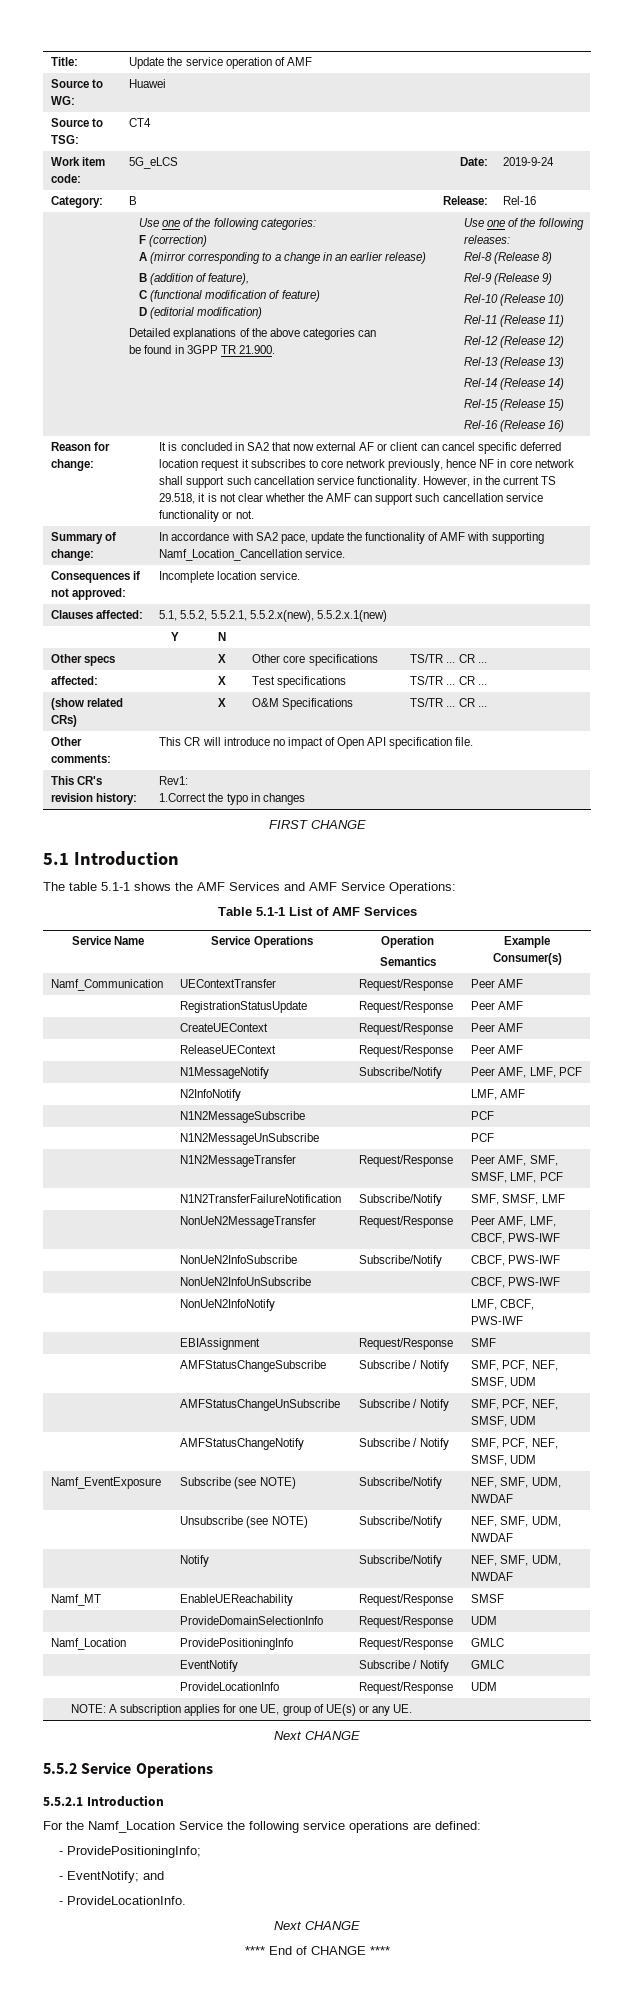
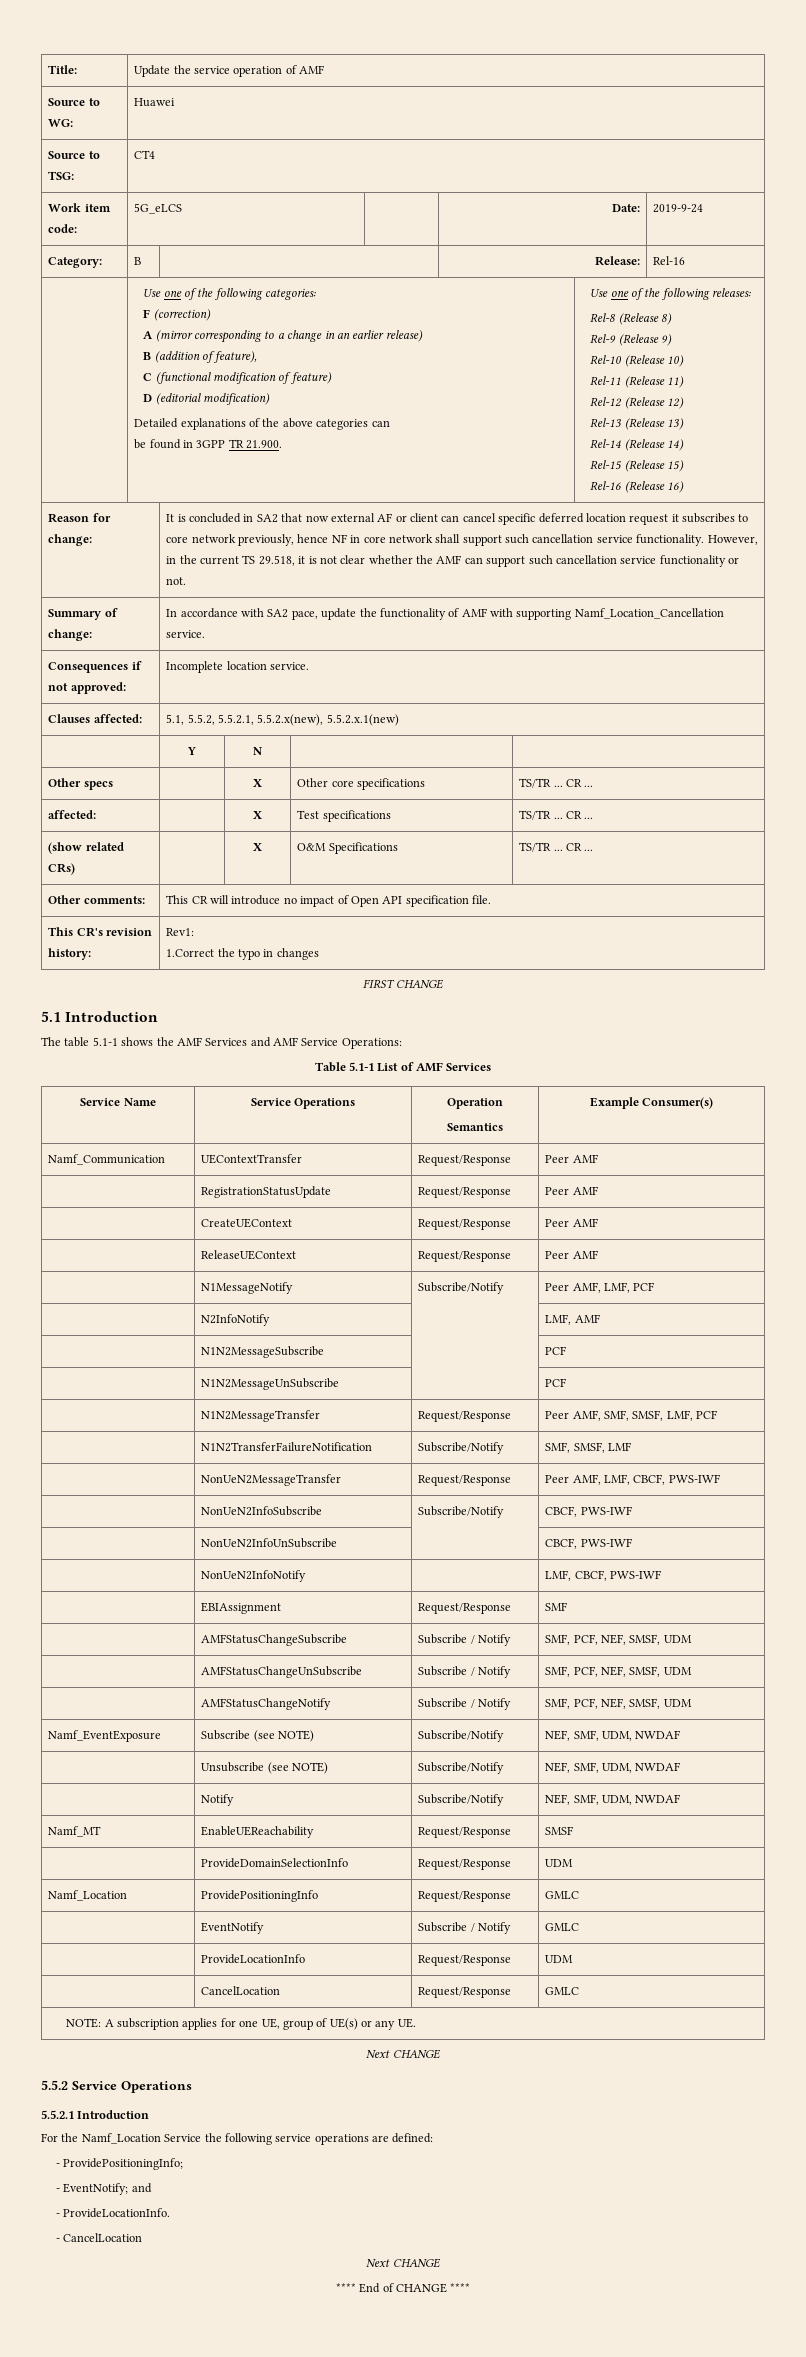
+ | CancelLocation | Request/Response | GMLC
+ - CancelLocation

